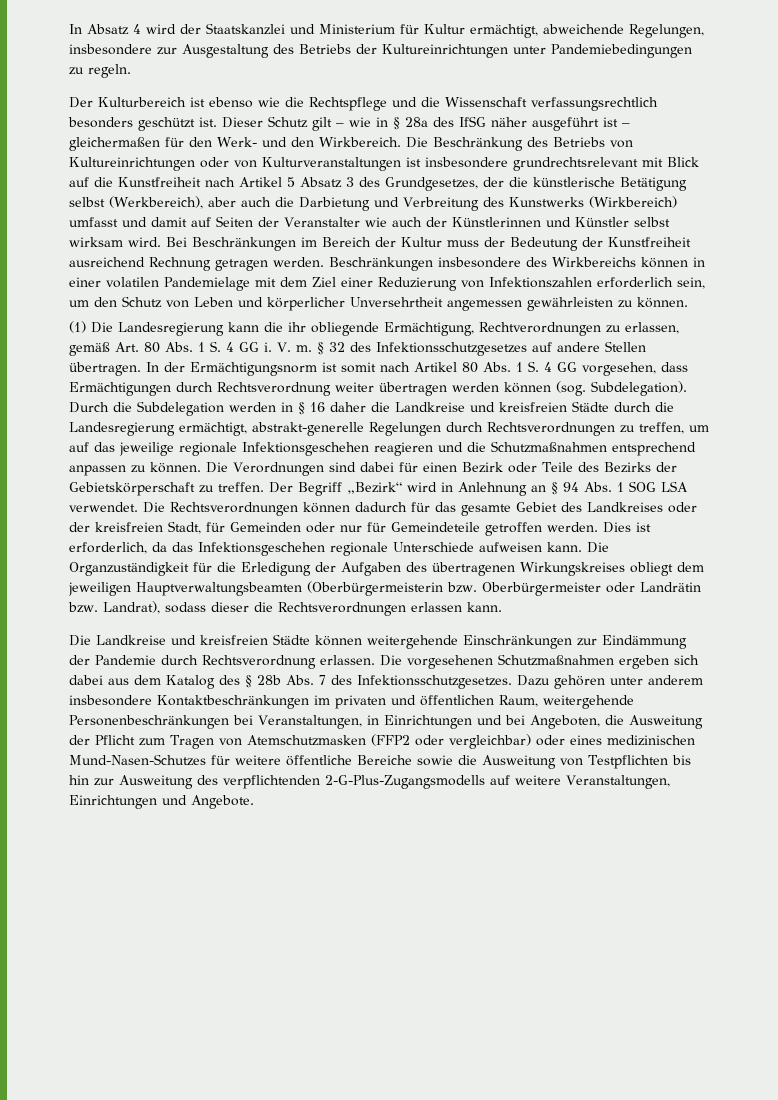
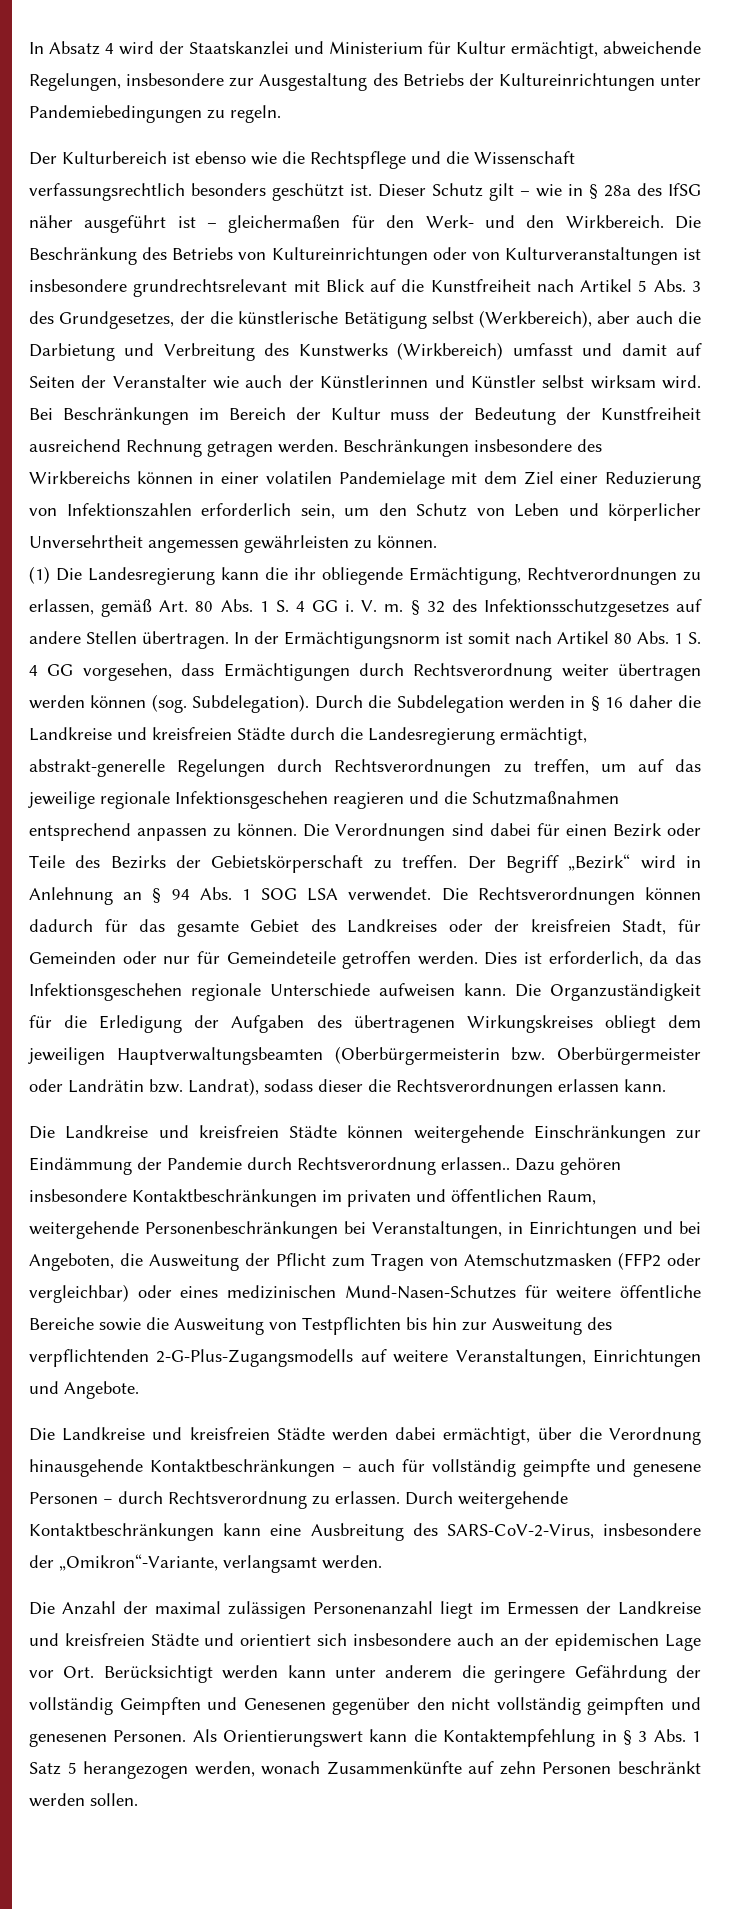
- Die Beschränkung des Betriebs von Kultureinrichtungen oder von Kulturveranstaltungen ist insbesondere grundrechtsrelevant mit Blick auf die Kunstfreiheit nach Artikel 5 Absatz 3 des Grundgesetzes, der die künstlerische Betätigung selbst (Werkbereich), aber auch die Darbietung und Verbreitung des Kunstwerks (Wirkbereich) umfasst und damit auf Seiten der Veranstalter wie auch der Künstlerinnen und Künstler selbst wirksam wird.
+ Die Beschränkung des Betriebs von Kultureinrichtungen oder von Kulturveranstaltungen ist insbesondere grundrechtsrelevant mit Blick auf die Kunstfreiheit nach Artikel 5 Abs. 3 des Grundgesetzes, der die künstlerische Betätigung selbst (Werkbereich), aber auch die Darbietung und Verbreitung des Kunstwerks (Wirkbereich) umfasst und damit auf Seiten der Veranstalter wie auch der Künstlerinnen und Künstler selbst wirksam wird.
- Die Landkreise und kreisfreien Städte können weitergehende Einschränkungen zur Eindämmung der Pandemie durch Rechtsverordnung erlassen. Die vorgesehenen Schutzmaßnahmen ergeben sich dabei aus dem Katalog des § 28b Abs. 7 des Infektionsschutzgesetzes. Dazu gehören unter anderem insbesondere Kontaktbeschränkungen im privaten und öffentlichen Raum, weitergehende Personenbeschränkungen bei Veranstaltungen, in Einrichtungen und bei Angeboten, die Ausweitung der Pflicht zum Tragen von Atemschutzmasken (FFP2 oder vergleichbar) oder eines medizinischen Mund-Nasen-Schutzes für weitere öffentliche Bereiche sowie die Ausweitung von Testpflichten bis hin zur Ausweitung des verpflichtenden 2-G-Plus-Zugangsmodells auf weitere Veranstaltungen, Einrichtungen und Angebote.
+ Die Landkreise und kreisfreien Städte können weitergehende Einschränkungen zur Eindämmung der Pandemie durch Rechtsverordnung erlassen.. Dazu gehören insbesondere Kontaktbeschränkungen im privaten und öffentlichen Raum, weitergehende Personenbeschränkungen bei Veranstaltungen, in Einrichtungen und bei Angeboten, die Ausweitung der Pflicht zum Tragen von Atemschutzmasken (FFP2 oder vergleichbar) oder eines medizinischen Mund-Nasen-Schutzes für weitere öffentliche Bereiche sowie die Ausweitung von Testpflichten bis hin zur Ausweitung des verpflichtenden 2-G-Plus-Zugangsmodells auf weitere Veranstaltungen, Einrichtungen und Angebote.
+ Die Landkreise und kreisfreien Städte werden dabei ermächtigt, über die Verordnung hinausgehende Kontaktbeschränkungen − auch für vollständig geimpfte und genesene Personen − durch Rechtsverordnung zu erlassen. Durch weitergehende Kontaktbeschränkungen kann eine Ausbreitung des SARS-CoV-2-Virus, insbesondere der „Omikron“-Variante, verlangsamt werden.
+ Die Anzahl der maximal zulässigen Personenanzahl liegt im Ermessen der Landkreise und kreisfreien Städte und orientiert sich insbesondere auch an der epidemischen Lage vor Ort. Berücksichtigt werden kann unter anderem die geringere Gefährdung der vollständig Geimpften und Genesenen gegenüber den nicht vollständig geimpften und genesenen Personen. Als Orientierungswert kann die Kontaktempfehlung in § 3 Abs. 1 Satz 5 herangezogen werden, wonach Zusammenkünfte auf zehn Personen beschränkt werden sollen.

